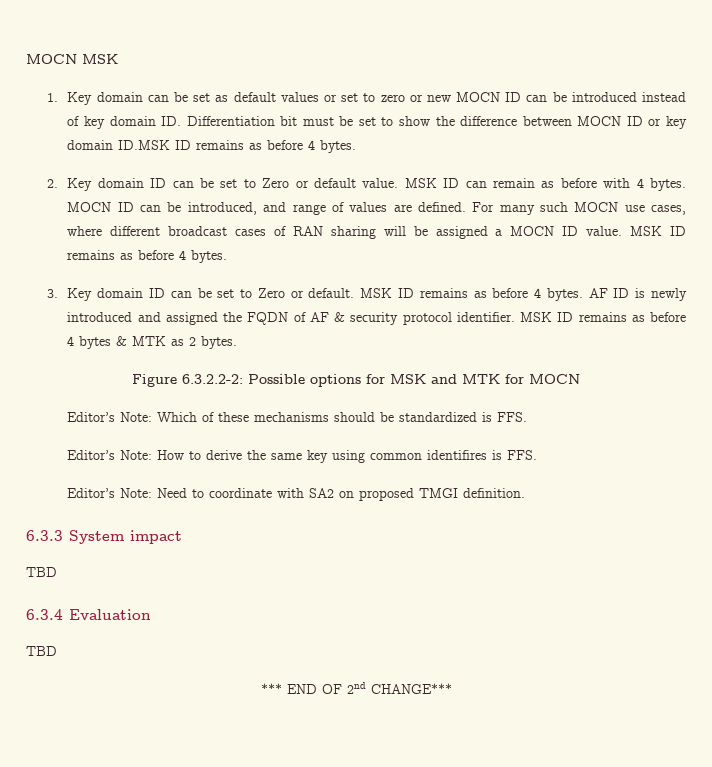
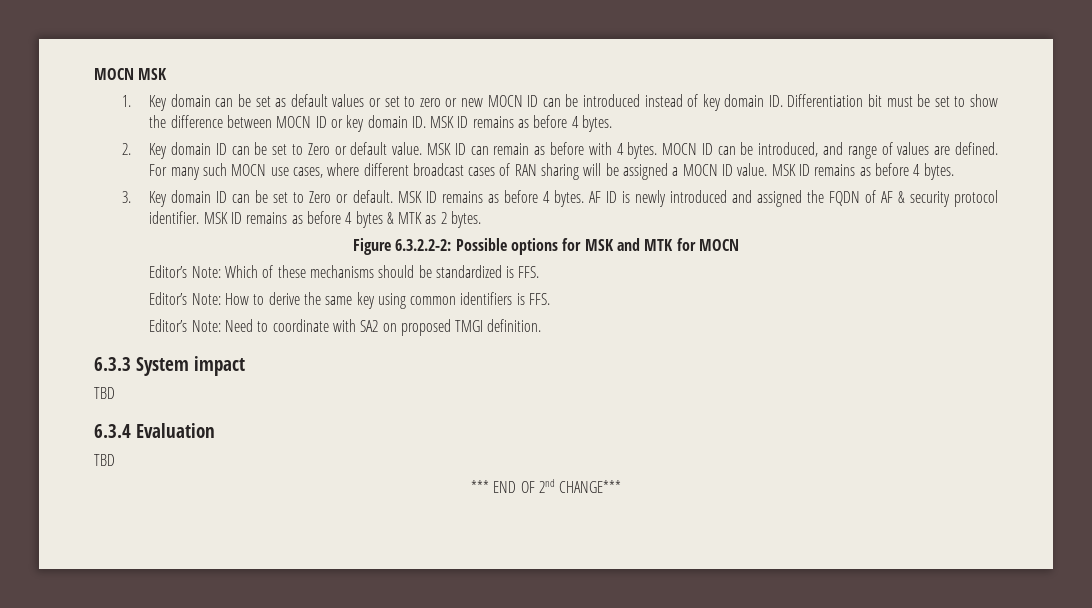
- 1. Key domain can be set as default values or set to zero or new MOCN ID can be introduced instead of key domain ID. Differentiation bit must be set to show the difference between MOCN ID or key domain ID.MSK ID remains as before 4 bytes.
+ 1. Key domain can be set as default values or set to zero or new MOCN ID can be introduced instead of key domain ID. Differentiation bit must be set to show the difference between MOCN ID or key domain ID. MSK ID remains as before 4 bytes.
- Editor’s Note: How to derive the same key using common identifires is FFS.
+ Editor’s Note: How to derive the same key using common identifiers is FFS.

